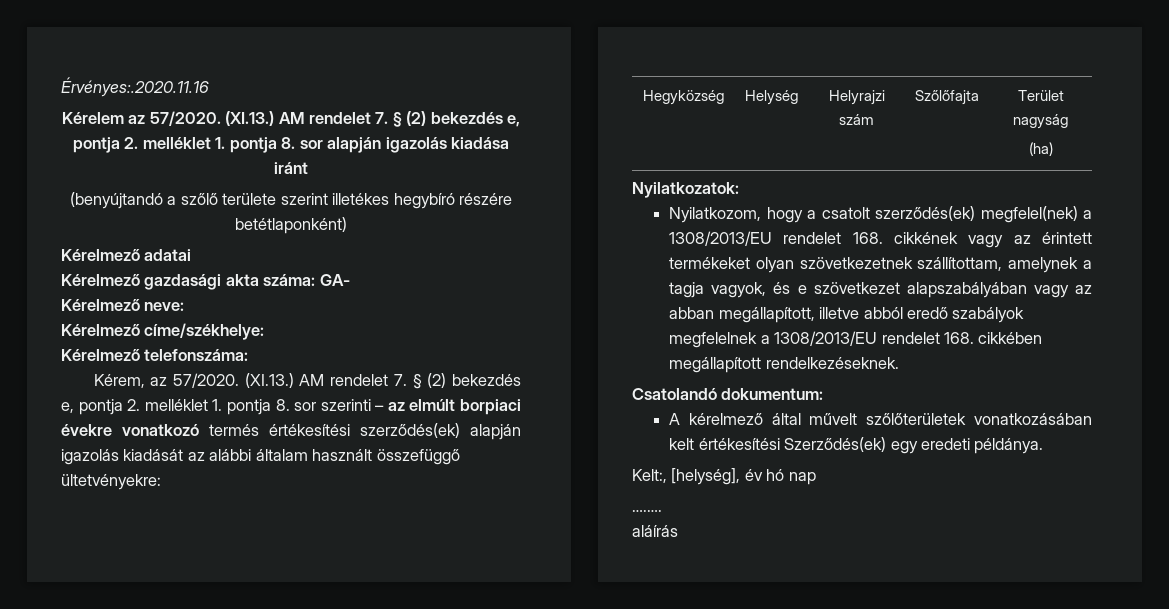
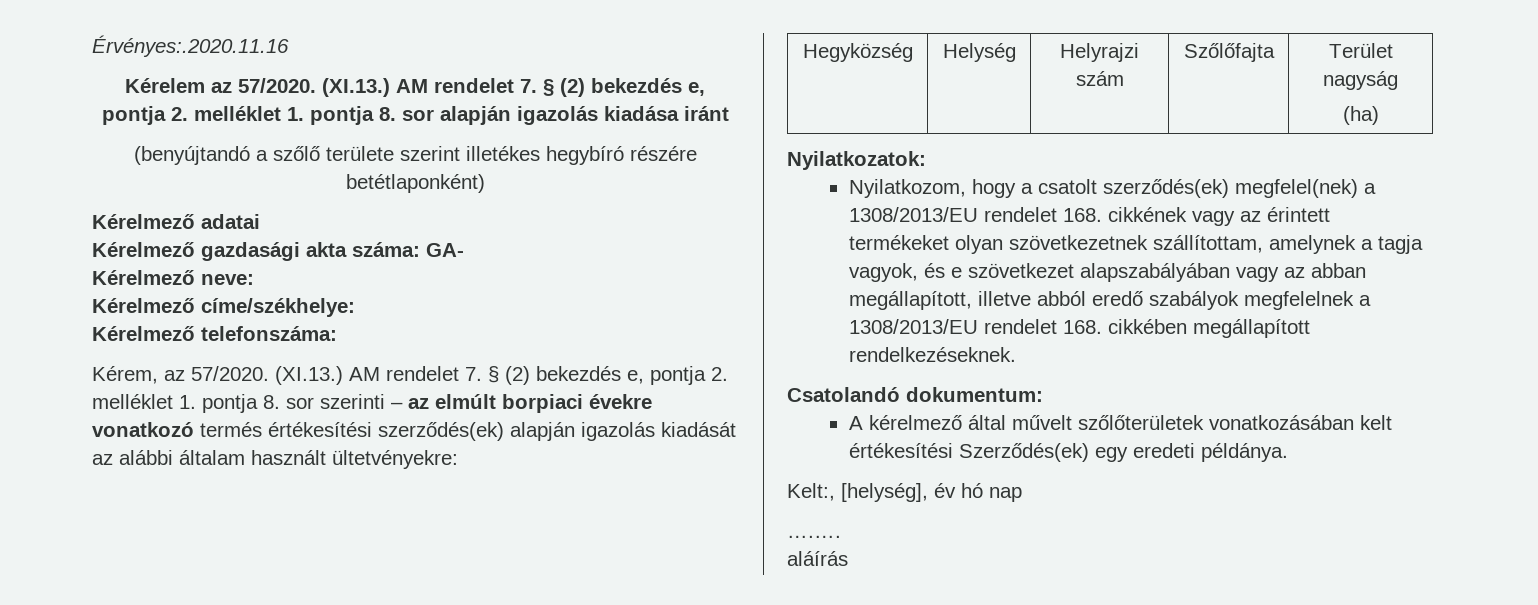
- (XI.13.) AM rendelet 7. § (2) bekezdés e, pontja 2. melléklet 1. pontja 8. sor szerinti – az elmúlt borpiaci évekre vonatkozó termés értékesítési szerződés(ek) alapján igazolás kiadását az alábbi általam használt összefüggő ültetvényekre:
+ (XI.13.) AM rendelet 7. § (2) bekezdés e, pontja 2. melléklet 1. pontja 8. sor szerinti – az elmúlt borpiaci évekre vonatkozó termés értékesítési szerződés(ek) alapján igazolás kiadását az alábbi általam használt ültetvényekre:

